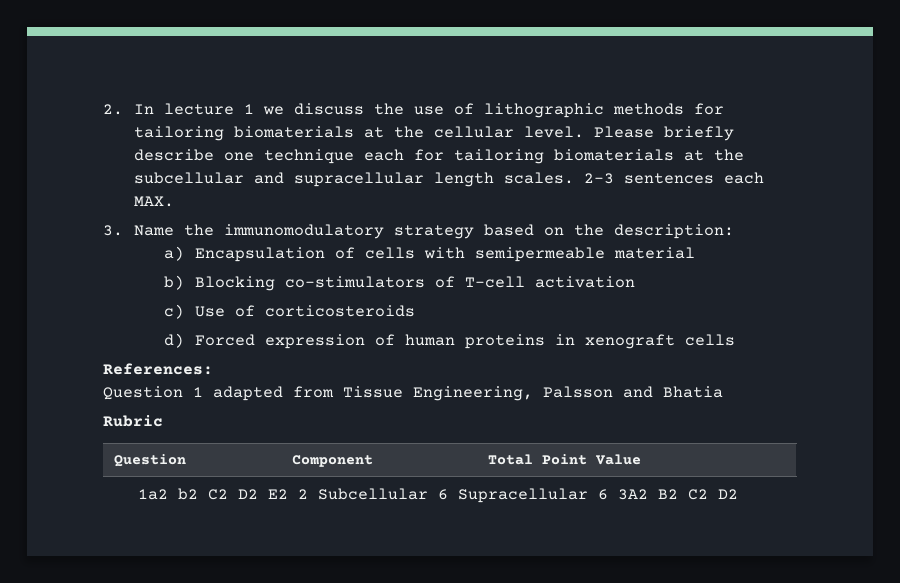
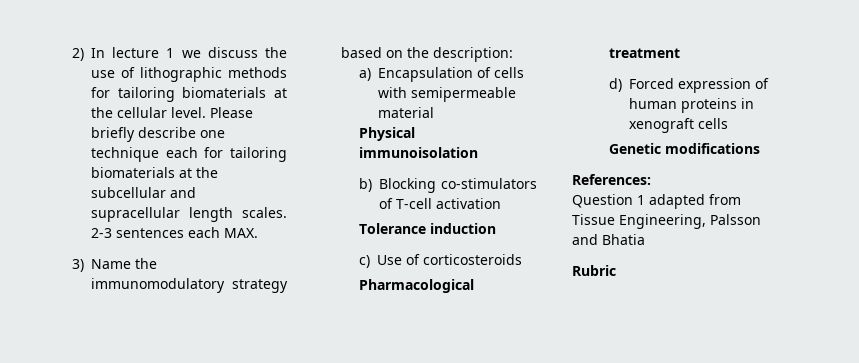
- 2. In lecture 1 we discuss the use of lithographic methods for tailoring biomaterials at the cellular level.
+ 2) In lecture 1 we discuss the use of lithographic methods for tailoring biomaterials at the cellular level.
- 3. Name the immunomodulatory strategy based on the description:
+ 3) Name the immunomodulatory strategy based on the description:
+ Physical immunoisolation
+ Tolerance induction
+ Pharmacological treatment
+ Genetic modifications
- Question | Component | Total Point Value
- 1a2 b2 C2 D2 E2 2 Subcellular 6 Supracellular 6 3A2 B2 C2 D2

